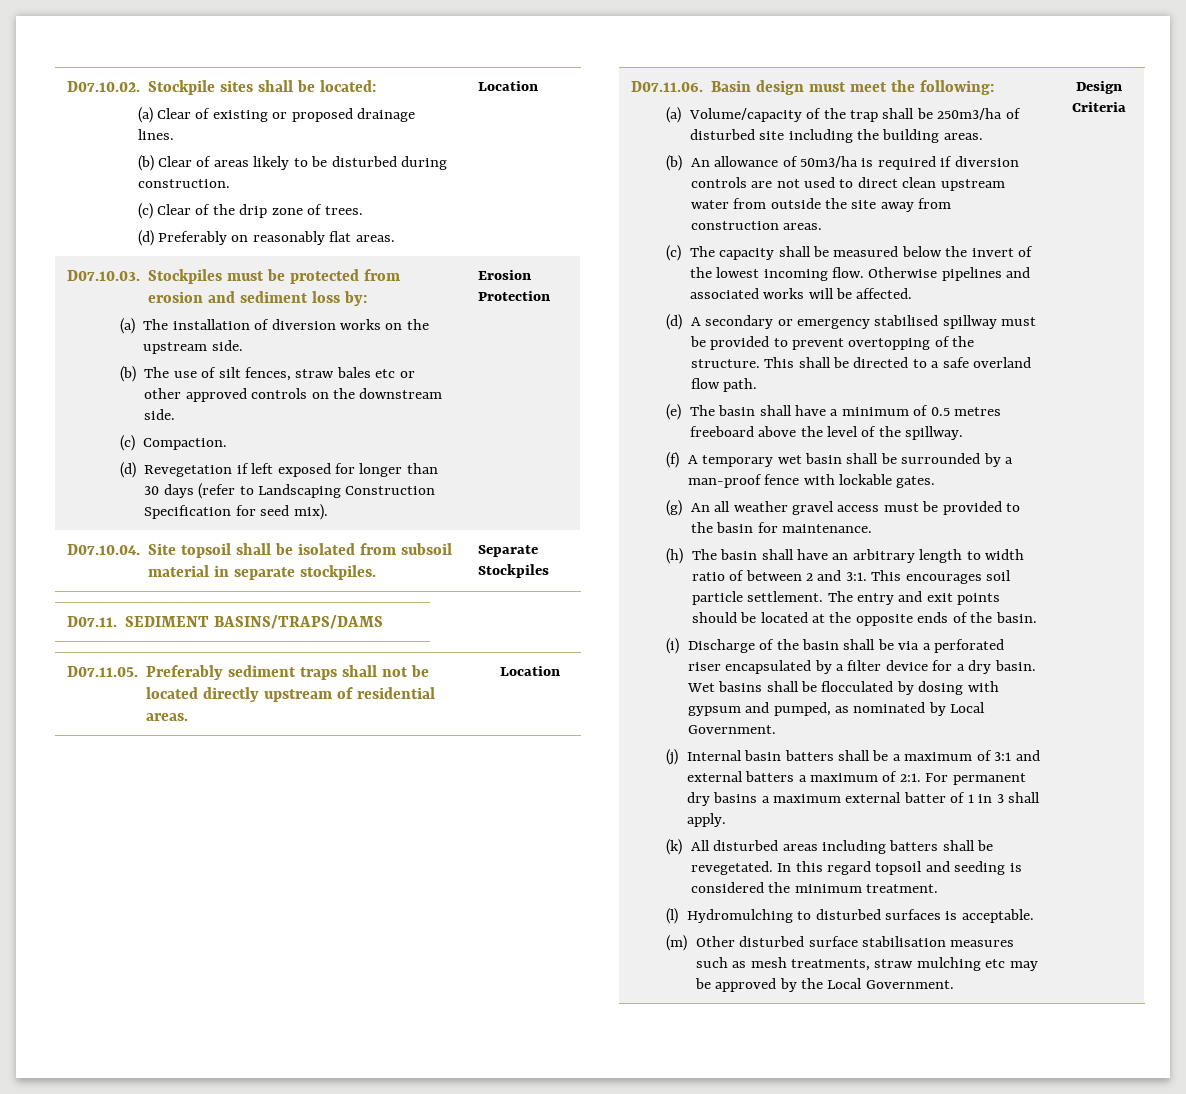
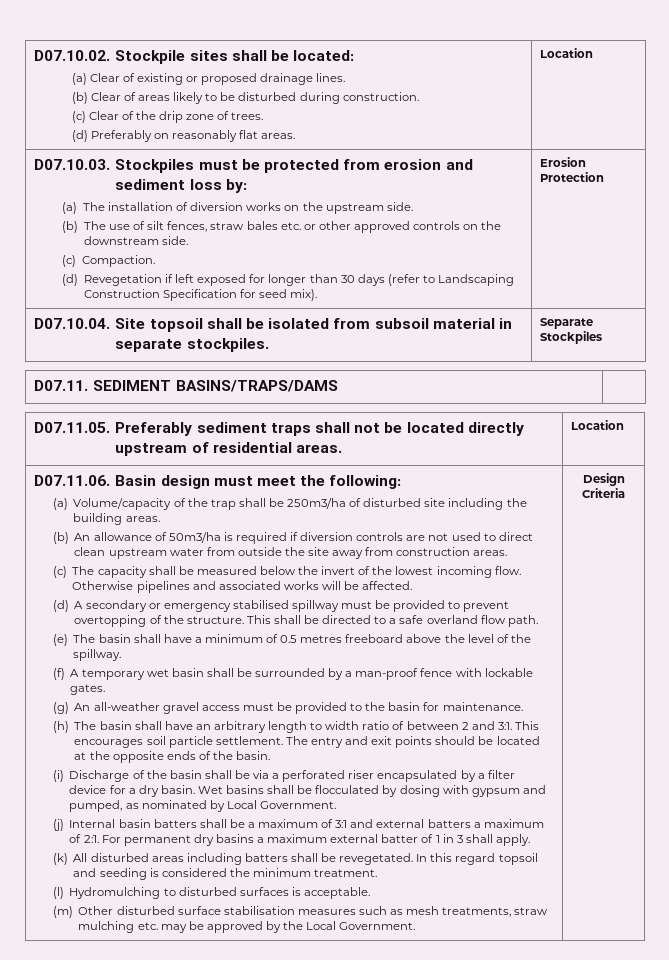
- (b) The use of silt fences, straw bales etc or other approved controls on the downstream side.
+ (b) The use of silt fences, straw bales etc. or other approved controls on the downstream side.
- (g) An all weather gravel access must be provided to the basin for maintenance.
+ (g) An all-weather gravel access must be provided to the basin for maintenance.
- (m) Other disturbed surface stabilisation measures such as mesh treatments, straw mulching etc may be approved by the Local Government.
+ (m) Other disturbed surface stabilisation measures such as mesh treatments, straw mulching etc. may be approved by the Local Government.

